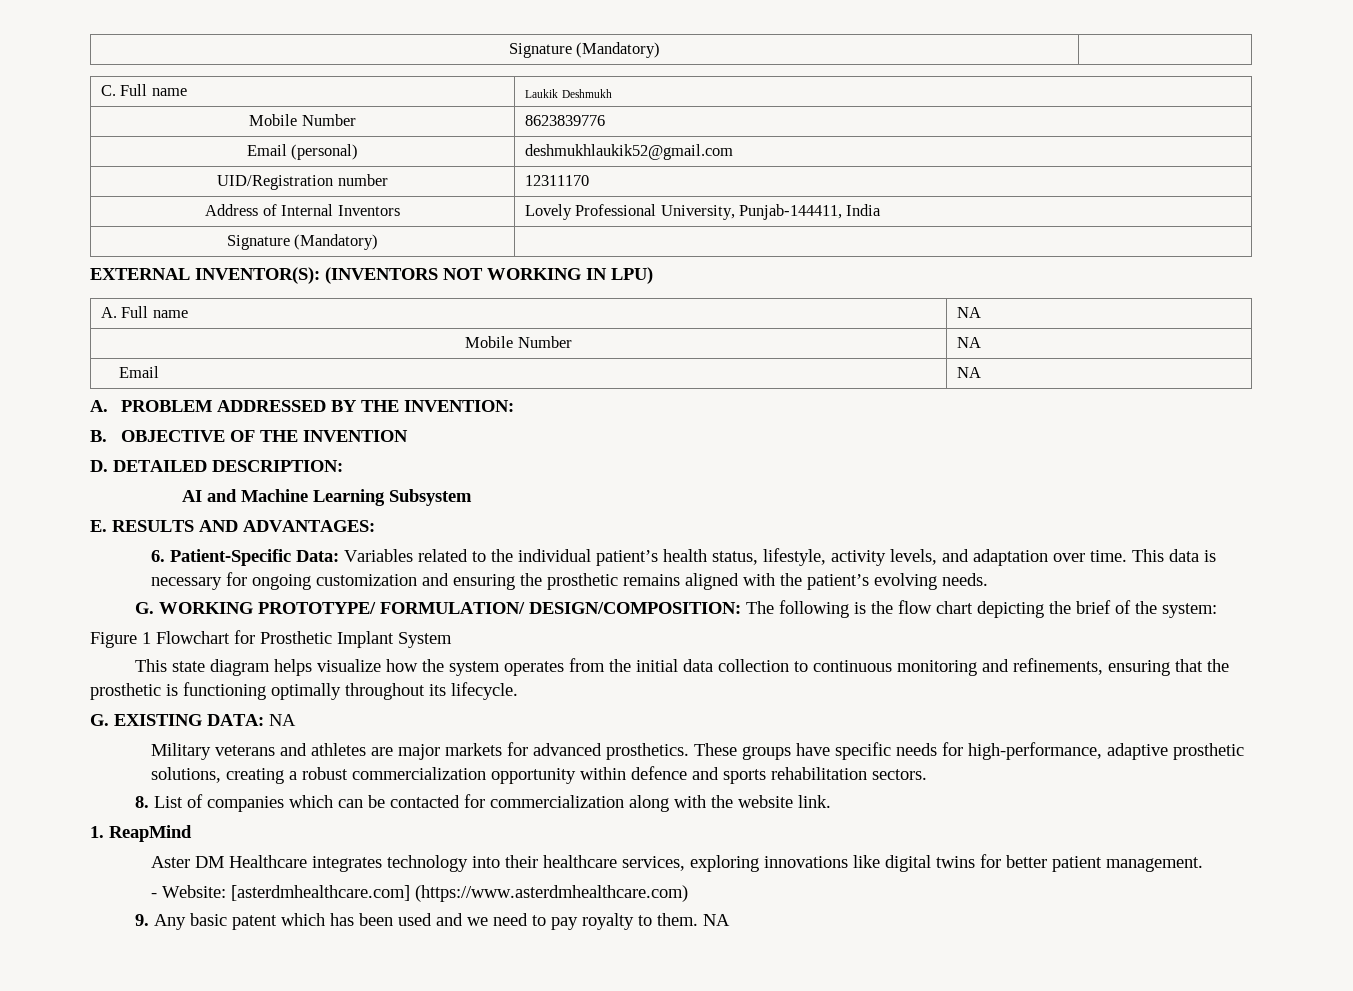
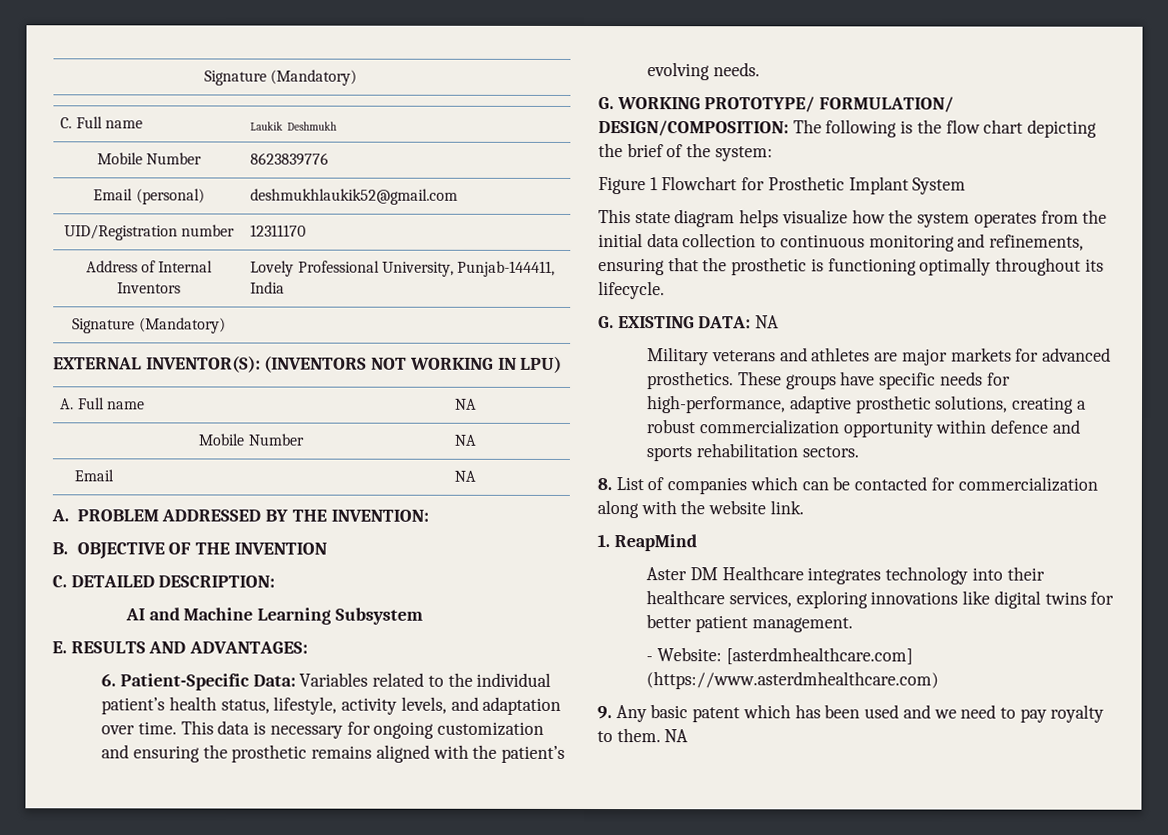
- D. DETAILED DESCRIPTION:
+ C. DETAILED DESCRIPTION:

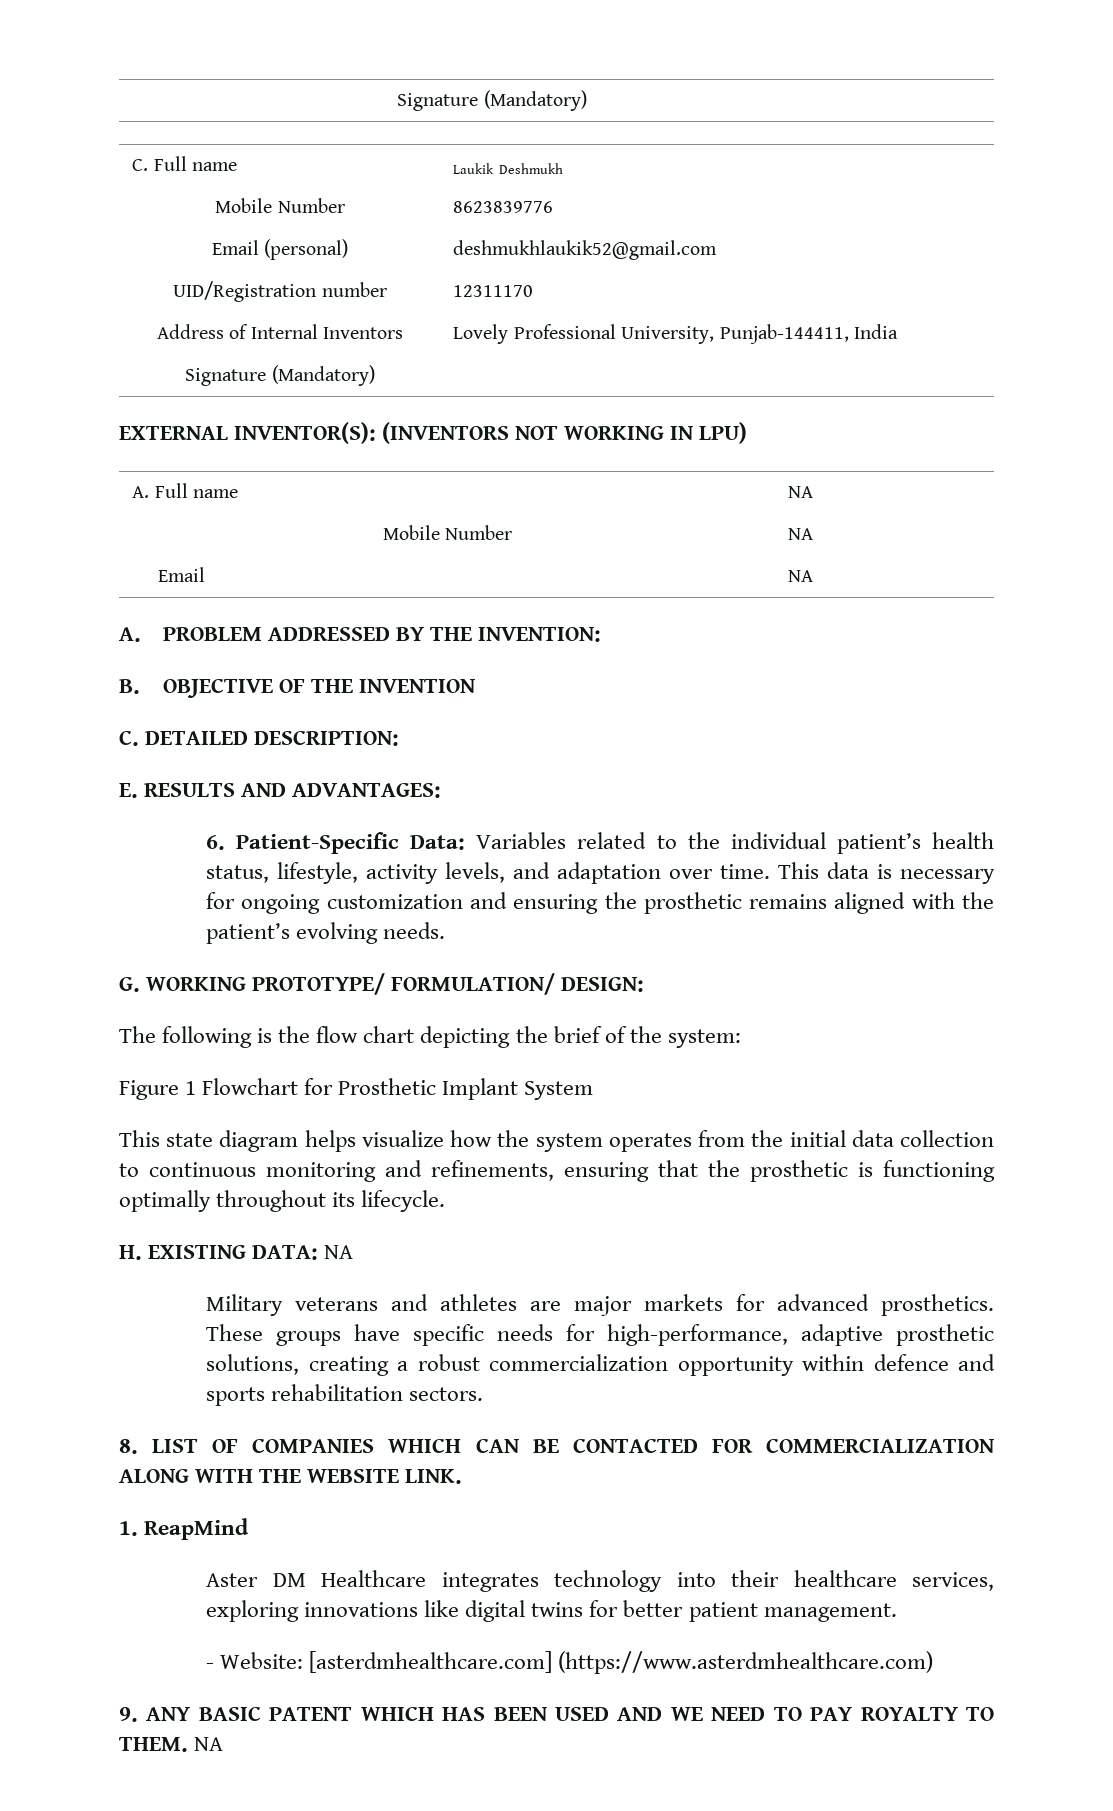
- AI and Machine Learning Subsystem
- G. WORKING PROTOTYPE/ FORMULATION/ DESIGN/COMPOSITION: The following is the flow chart depicting the brief of the system:
+ G. WORKING PROTOTYPE/ FORMULATION/ DESIGN:
+ The following is the flow chart depicting the brief of the system:
- G. EXISTING DATA: NA
+ H. EXISTING DATA: NA
- 8. List of companies which can be contacted for commercialization along with the website link.
+ 8. LIST OF COMPANIES WHICH CAN BE CONTACTED FOR COMMERCIALIZATION ALONG WITH THE WEBSITE LINK.
- 9. Any basic patent which has been used and we need to pay royalty to them.
+ 9. ANY BASIC PATENT WHICH HAS BEEN USED AND WE NEED TO PAY ROYALTY TO THEM.

